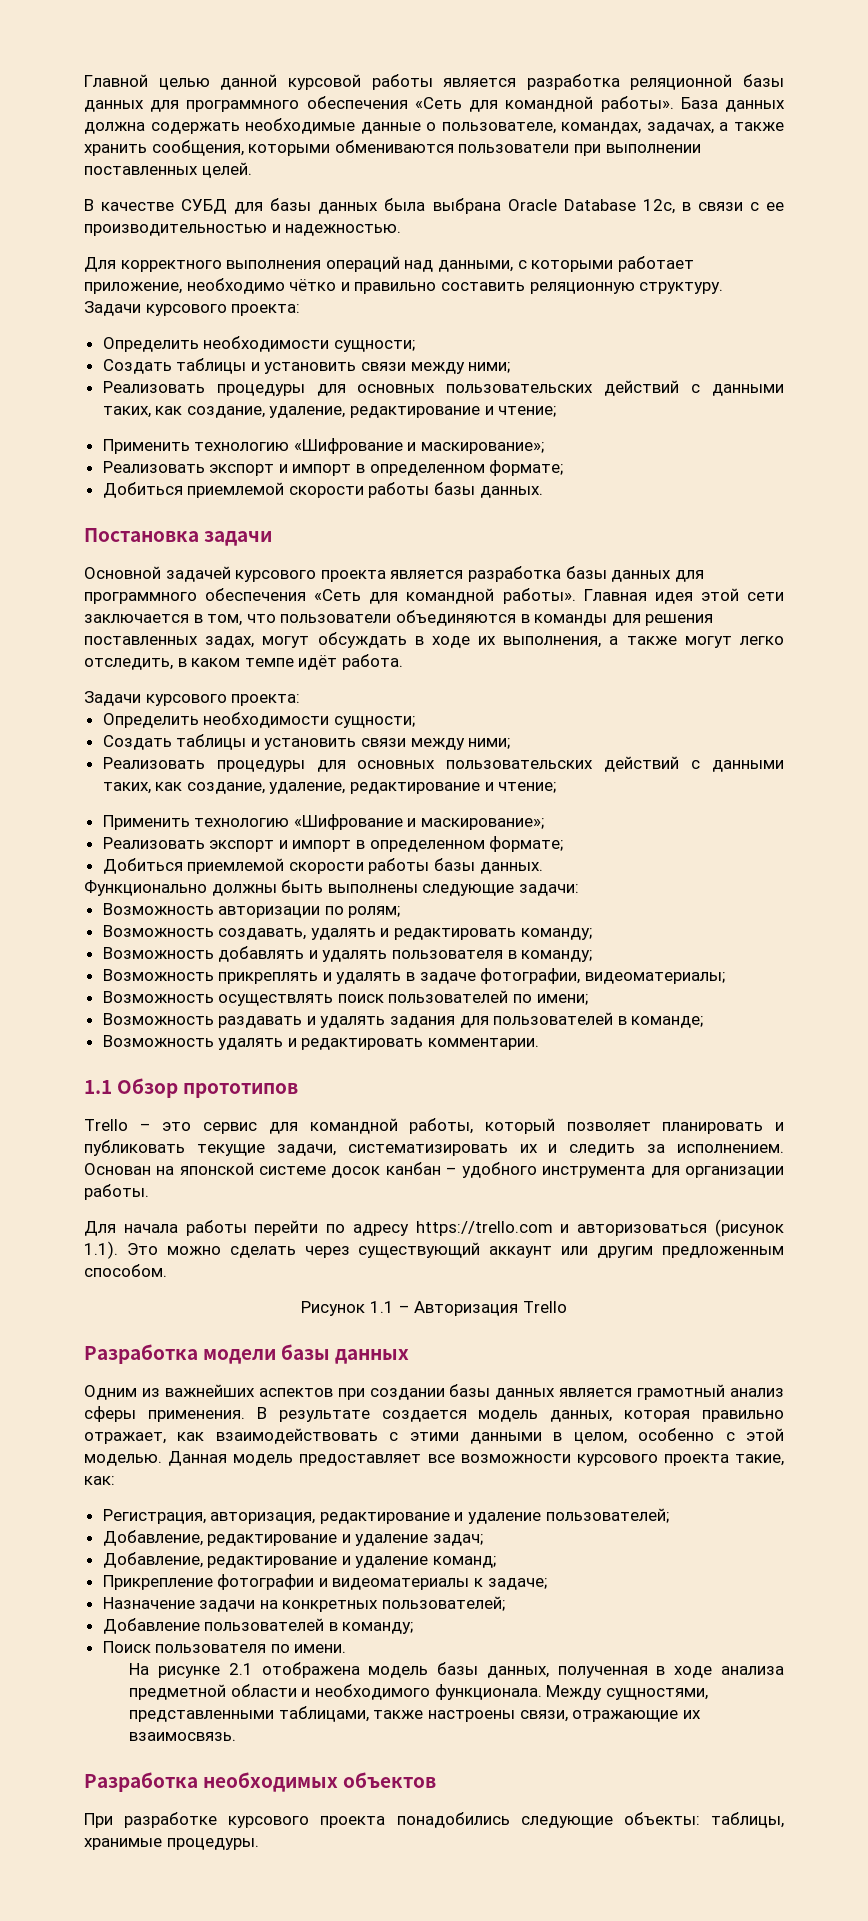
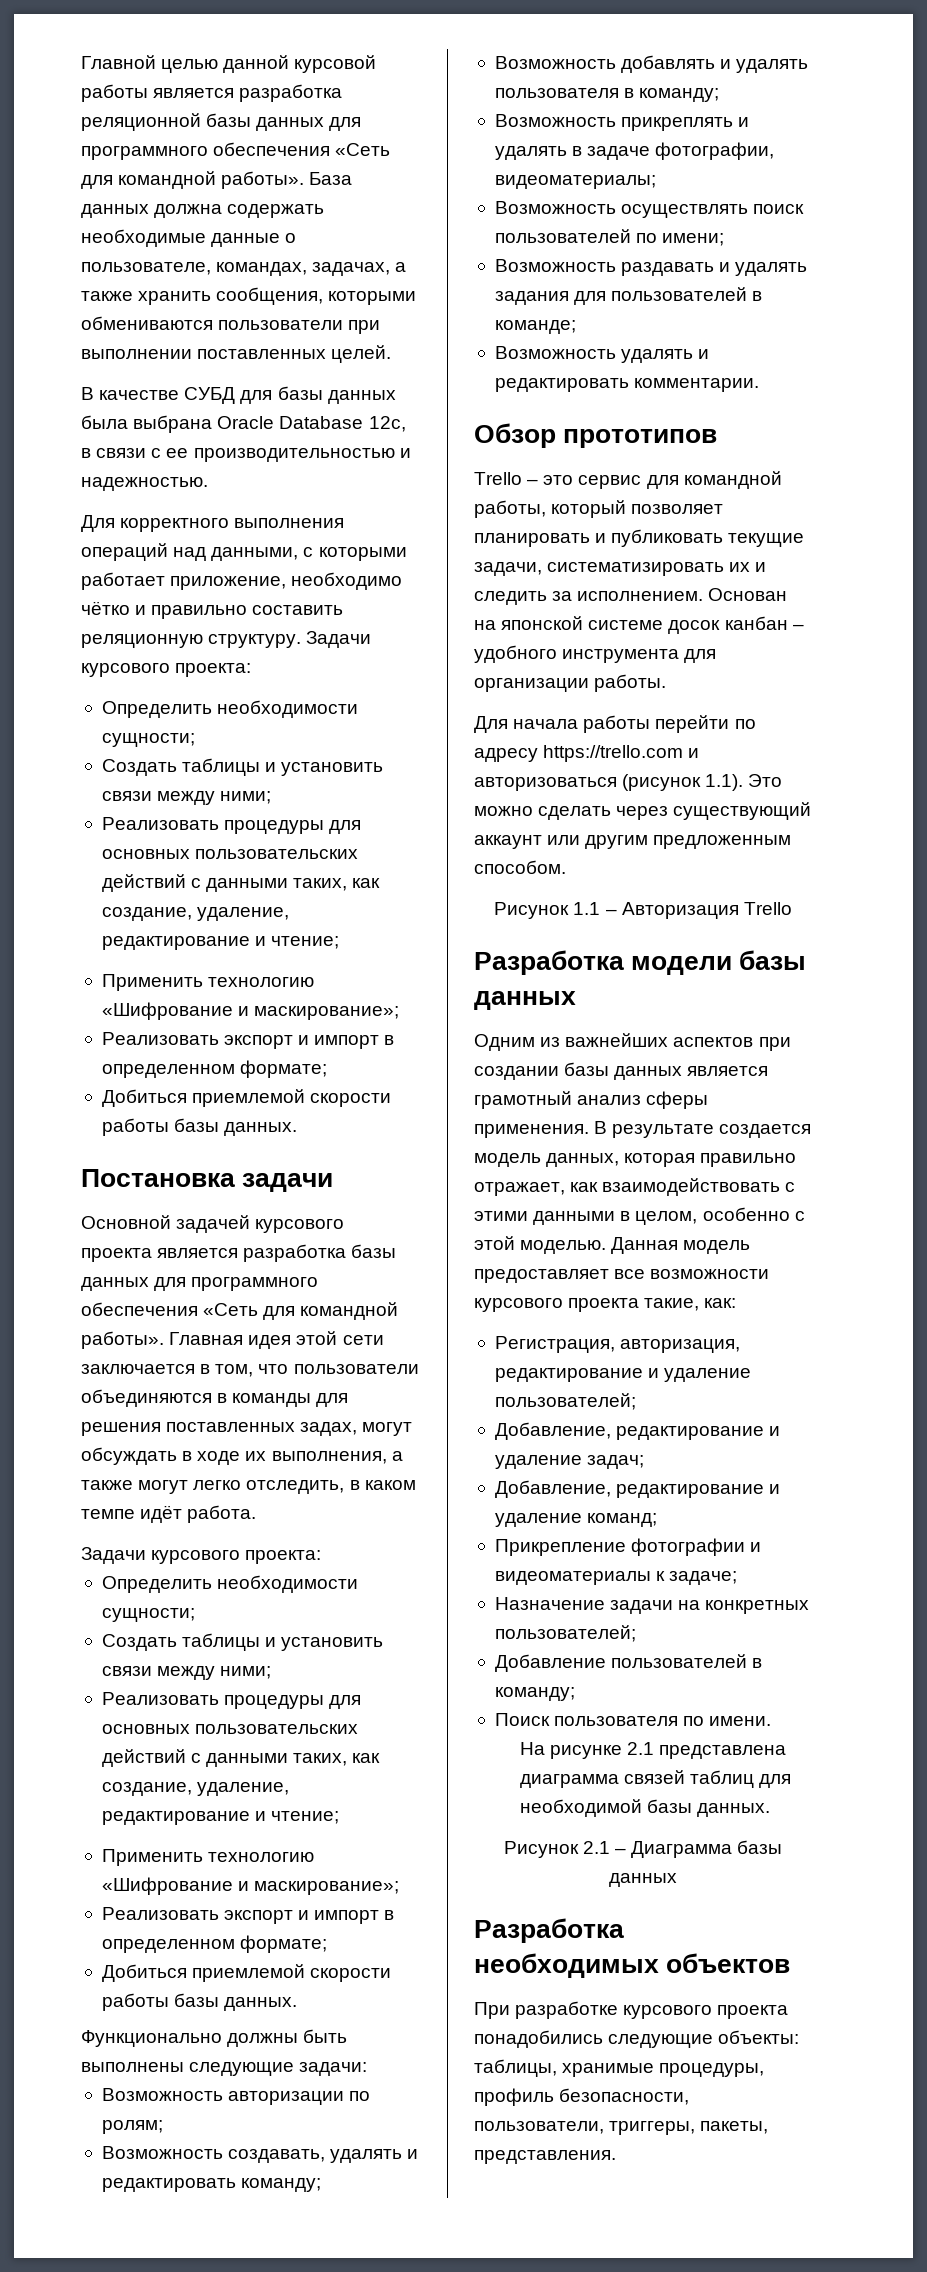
- 1.1 Обзор прототипов
+ Обзор прототипов
- На рисунке 2.1 отображена модель базы данных, полученная в ходе анализа предметной области и необходимого функционала. Между сущностями, представленными таблицами, также настроены связи, отражающие их взаимосвязь.
+ На рисунке 2.1 представлена диаграмма связей таблиц для необходимой базы данных.
+ Рисунок 2.1 – Диаграмма базы данных
- При разработке курсового проекта понадобились следующие объекты: таблицы, хранимые процедуры.
+ При разработке курсового проекта понадобились следующие объекты: таблицы, хранимые процедуры, профиль безопасности, пользователи, триггеры, пакеты, представления.

